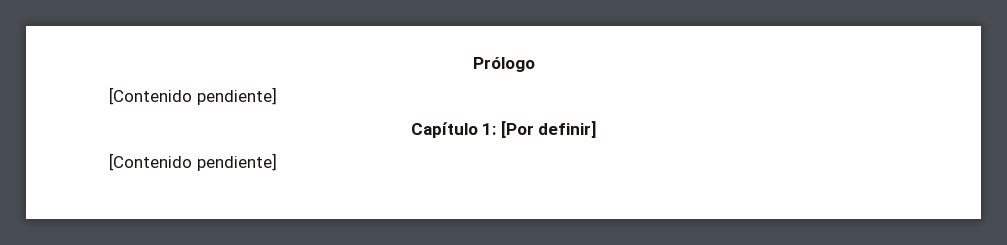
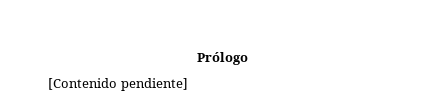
- Capítulo 1: [Por definir]
- [Contenido pendiente]

